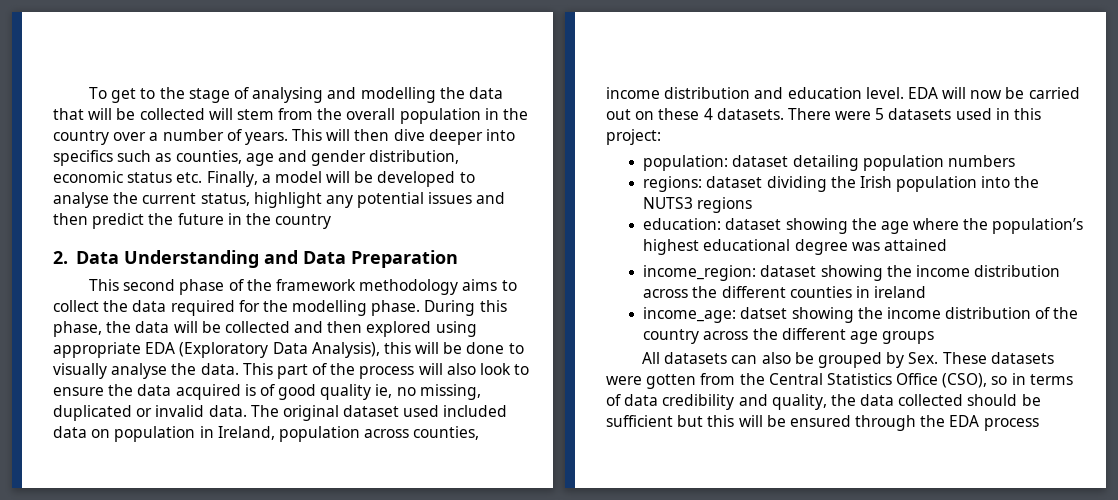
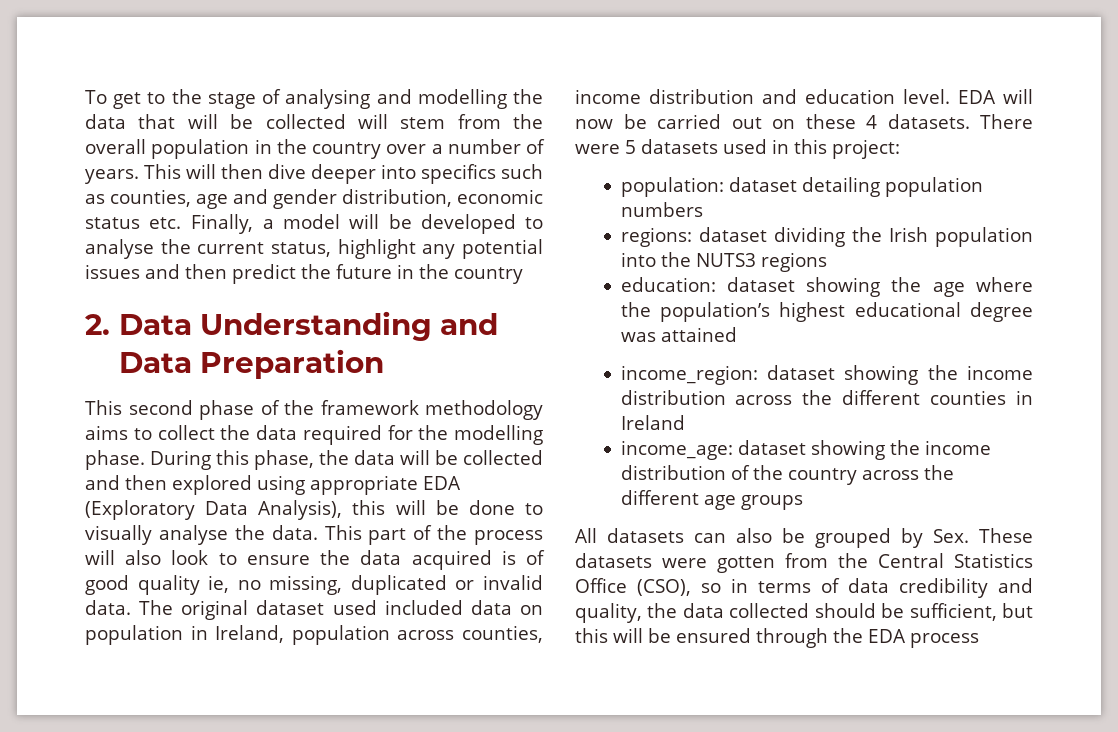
- income_region: dataset showing the income distribution across the different counties in ireland
+ income_region: dataset showing the income distribution across the different counties in Ireland
- income_age: datset showing the income distribution of the country across the different age groups
+ income_age: dataset showing the income distribution of the country across the different age groups
- All datasets can also be grouped by Sex. These datasets were gotten from the Central Statistics Office (CSO), so in terms of data credibility and quality, the data collected should be sufficient but this will be ensured through the EDA process
+ All datasets can also be grouped by Sex. These datasets were gotten from the Central Statistics Office (CSO), so in terms of data credibility and quality, the data collected should be sufficient, but this will be ensured through the EDA process

